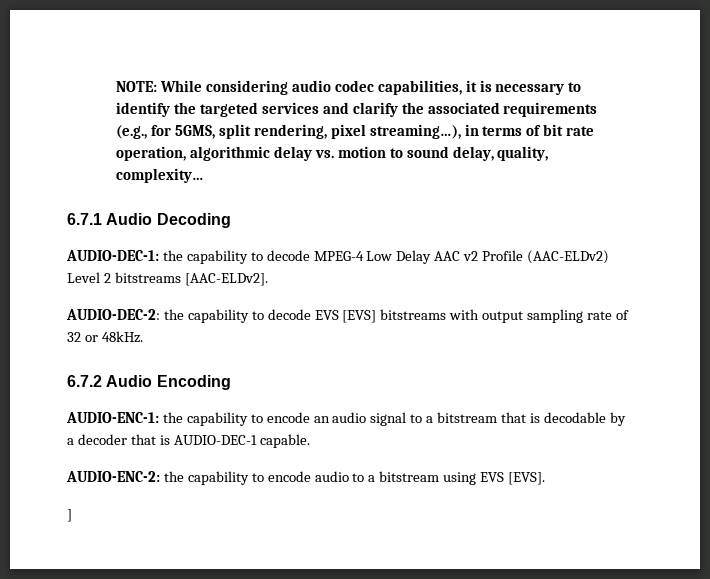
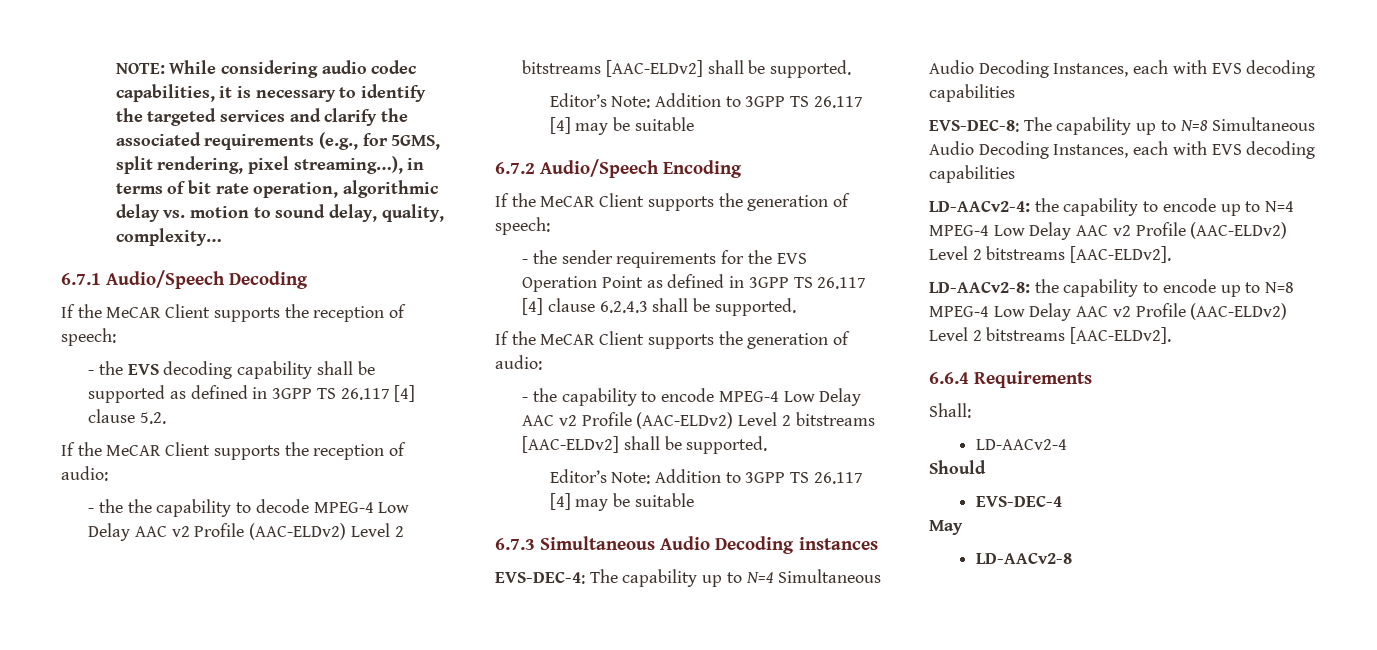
- 6.7.1 Audio Decoding
+ 6.7.1 Audio/Speech Decoding
- AUDIO-DEC-1: the capability to decode MPEG-4 Low Delay AAC v2 Profile (AAC-ELDv2) Level 2 bitstreams [AAC-ELDv2].
- AUDIO-DEC-2: the capability to decode EVS [EVS] bitstreams with output sampling rate of 32 or 48kHz.
+ If the MeCAR Client supports the reception of speech:
+ - the EVS decoding capability shall be supported as defined in 3GPP TS 26.117 [4] clause 5.2.
+ If the MeCAR Client supports the reception of audio:
+ - the the capability to decode MPEG-4 Low Delay AAC v2 Profile (AAC-ELDv2) Level 2 bitstreams [AAC-ELDv2] shall be supported.
+ Editor’s Note: Addition to 3GPP TS 26.117 [4] may be suitable
- 6.7.2 Audio Encoding
+ 6.7.2 Audio/Speech Encoding
- AUDIO-ENC-1: the capability to encode an audio signal to a bitstream that is decodable by a decoder that is AUDIO-DEC-1 capable.
- AUDIO-ENC-2: the capability to encode audio to a bitstream using EVS [EVS].
- ]
+ If the MeCAR Client supports the generation of speech:
+ - the sender requirements for the EVS Operation Point as defined in 3GPP TS 26.117 [4] clause 6.2.4.3 shall be supported.
+ If the MeCAR Client supports the generation of audio:
+ - the capability to encode MPEG-4 Low Delay AAC v2 Profile (AAC-ELDv2) Level 2 bitstreams [AAC-ELDv2] shall be supported.
+ Editor’s Note: Addition to 3GPP TS 26.117 [4] may be suitable
+ 6.7.3 Simultaneous Audio Decoding instances
+ EVS-DEC-4: The capability up to N=4 Simultaneous Audio Decoding Instances, each with EVS decoding capabilities
+ EVS-DEC-8: The capability up to N=8 Simultaneous Audio Decoding Instances, each with EVS decoding capabilities
+ LD-AACv2-4: the capability to encode up to N=4 MPEG-4 Low Delay AAC v2 Profile (AAC-ELDv2) Level 2 bitstreams [AAC-ELDv2].
+ LD-AACv2-8: the capability to encode up to N=8 MPEG-4 Low Delay AAC v2 Profile (AAC-ELDv2) Level 2 bitstreams [AAC-ELDv2].
+ 6.6.4 Requirements
+ Shall:
+ LD-AACv2-4
+ Should
+ EVS-DEC-4
+ May
+ LD-AACv2-8

